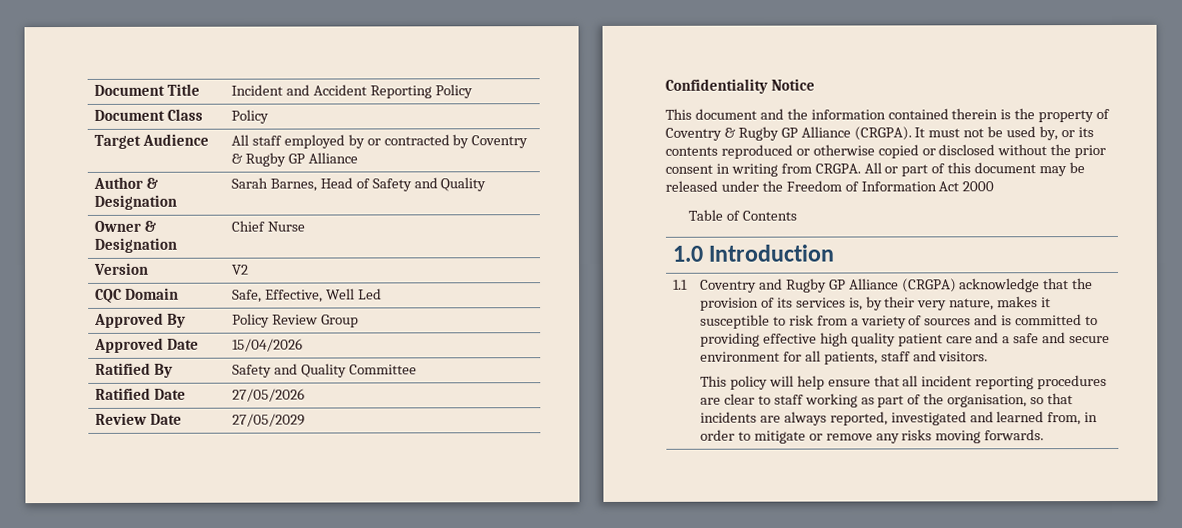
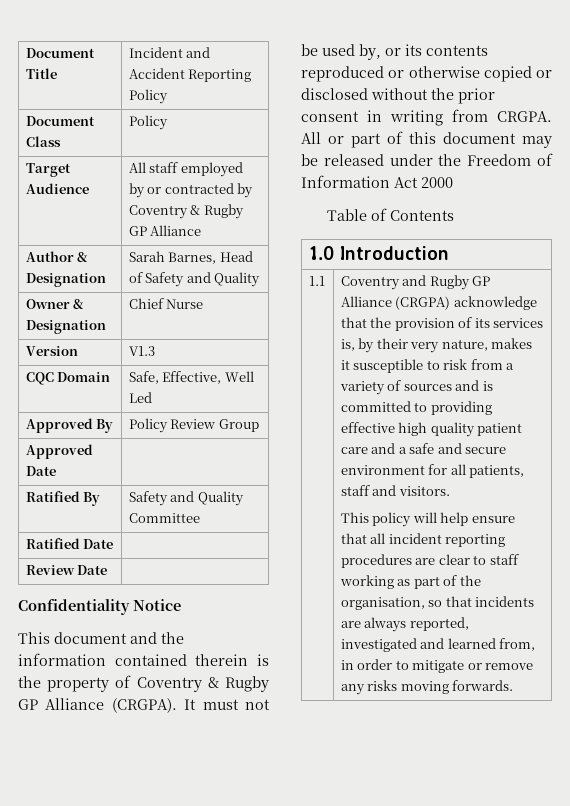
- Version | V2
+ Version | V1.3
- Approved Date | 15/04/2026
+ Approved Date |
- Ratified Date | 27/05/2026
+ Ratified Date |
- Review Date | 27/05/2029
+ Review Date |

